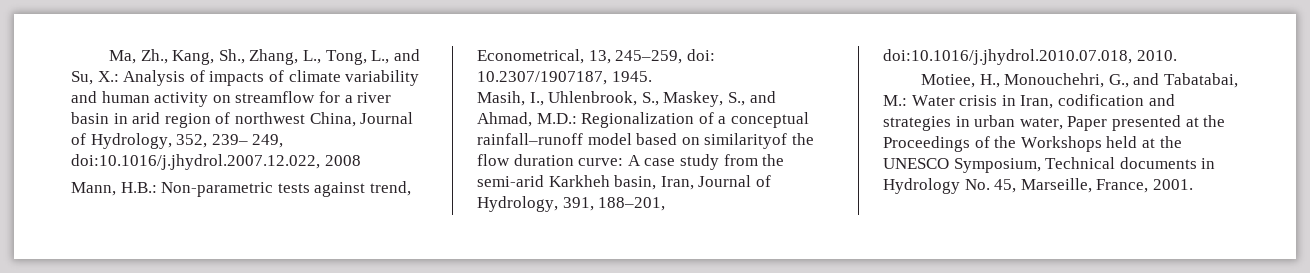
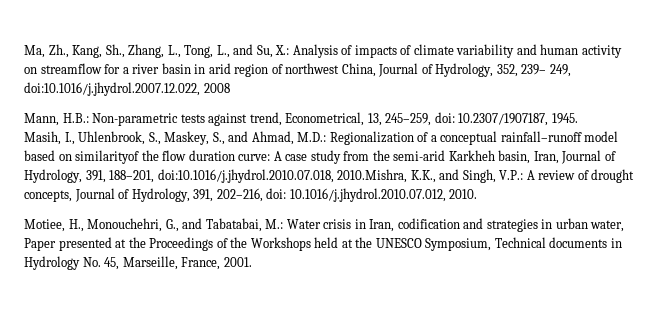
- Masih, I., Uhlenbrook, S., Maskey, S., and Ahmad, M.D.: Regionalization of a conceptual rainfall–runoff model based on similarityof the flow duration curve: A case study from the semi-arid Karkheh basin, Iran, Journal of Hydrology, 391, 188–201, doi:10.1016/j.jhydrol.2010.07.018, 2010.
+ Masih, I., Uhlenbrook, S., Maskey, S., and Ahmad, M.D.: Regionalization of a conceptual rainfall–runoff model based on similarityof the flow duration curve: A case study from the semi-arid Karkheh basin, Iran, Journal of Hydrology, 391, 188–201, doi:10.1016/j.jhydrol.2010.07.018, 2010.Mishra, K.K., and Singh, V.P.: A review of drought concepts, Journal of Hydrology, 391, 202–216, doi: 10.1016/j.jhydrol.2010.07.012, 2010.

